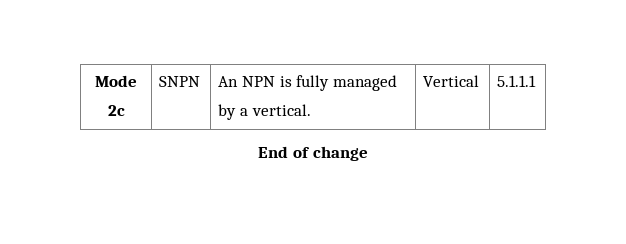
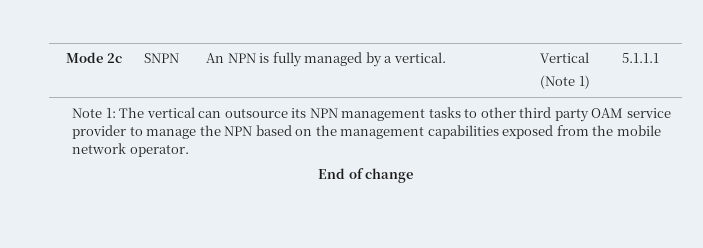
- Mode 2c | SNPN | An NPN is fully managed by a vertical. | Vertical | 5.1.1.1
+ Mode 2c | SNPN | An NPN is fully managed by a vertical. | Vertical
+ (Note 1) | 5.1.1.1
+ Note 1: The vertical can outsource its NPN management tasks to other third party OAM service provider to manage the NPN based on the management capabilities exposed from the mobile network operator.

